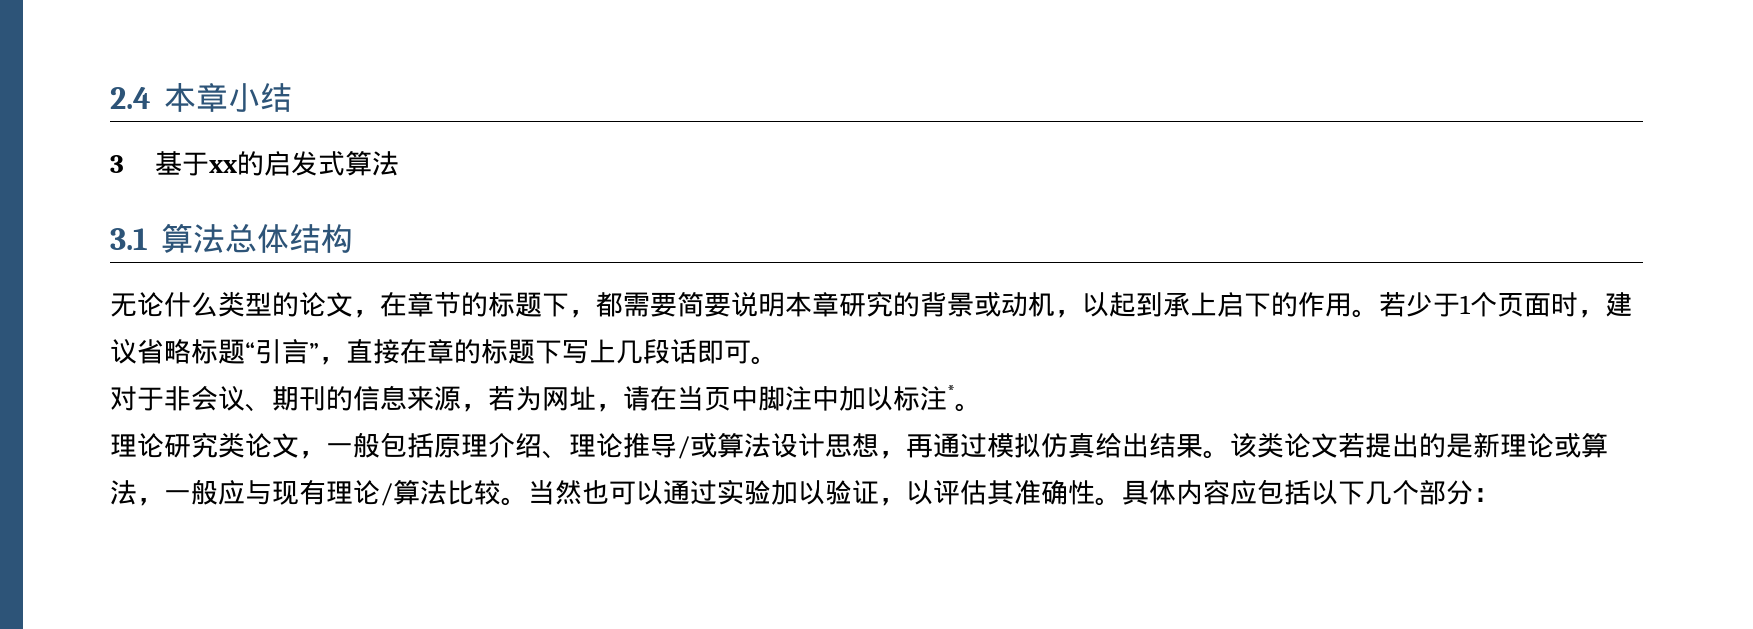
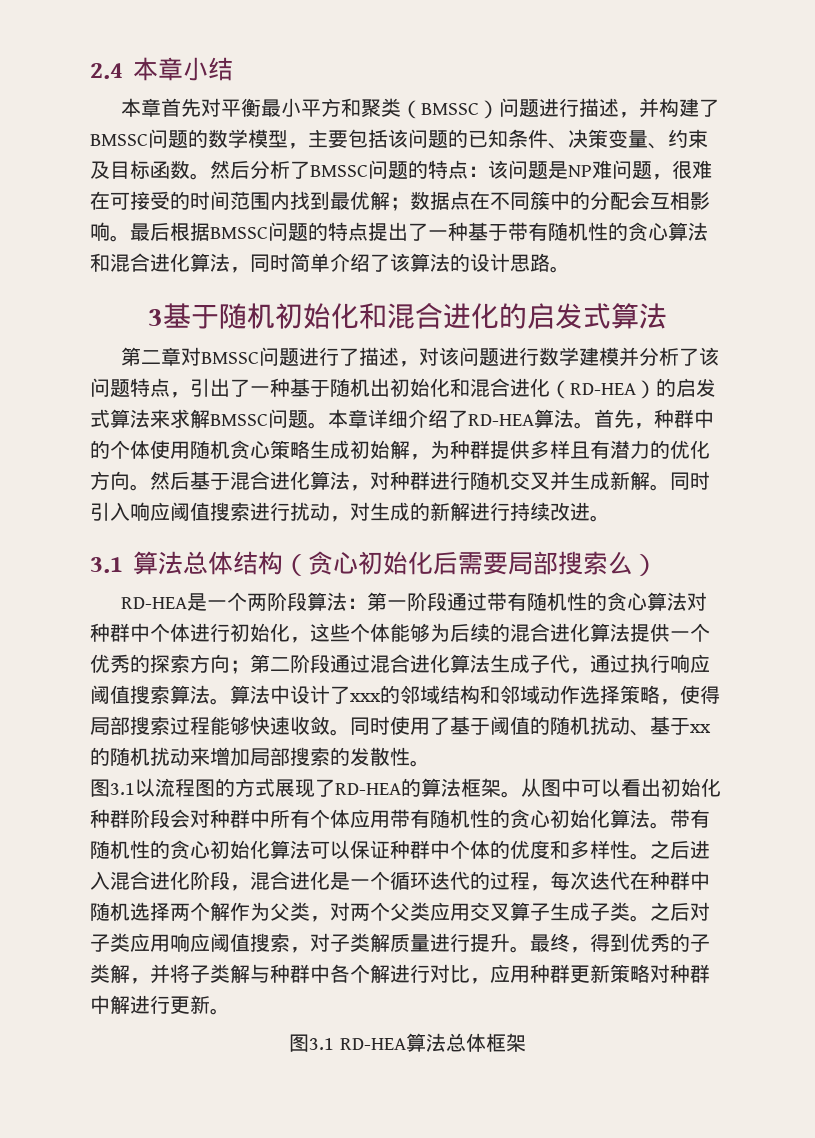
- 3基于xx的启发式算法
- 3.1算法总体结构
- 无论什么类型的论文，在章节的标题下，都需要简要说明本章研究的背景或动机，以起到承上启下的作用。若少于1个页面时，建议省略标题“引言”，直接在章的标题下写上几段话即可。
- 对于非会议、期刊的信息来源，若为网址，请在当页中脚注中加以标注*。
- 理论研究类论文，一般包括原理介绍、理论推导/或算法设计思想，再通过模拟仿真给出结果。该类论文若提出的是新理论或算法，一般应与现有理论/算法比较。当然也可以通过实验加以验证，以评估其准确性。具体内容应包括以下几个部分：
+ 本章首先对平衡最小平方和聚类（BMSSC）问题进行描述，并构建了BMSSC问题的数学模型，主要包括该问题的已知条件、决策变量、约束及目标函数。然后分析了BMSSC问题的特点：该问题是NP难问题，很难在可接受的时间范围内找到最优解；数据点在不同簇中的分配会互相影响。最后根据BMSSC问题的特点提出了一种基于带有随机性的贪心算法和混合进化算法，同时简单介绍了该算法的设计思路。
+ 3基于随机初始化和混合进化的启发式算法
+ 第二章对BMSSC问题进行了描述，对该问题进行数学建模并分析了该问题特点，引出了一种基于随机出初始化和混合进化（RD-HEA）的启发式算法来求解BMSSC问题。本章详细介绍了RD-HEA算法。首先，种群中的个体使用随机贪心策略生成初始解，为种群提供多样且有潜力的优化方向。然后基于混合进化算法，对种群进行随机交叉并生成新解。同时引入响应阈值搜索进行扰动，对生成的新解进行持续改进。
+ 3.1算法总体结构（贪心初始化后需要局部搜索么）
+ RD-HEA是一个两阶段算法：第一阶段通过带有随机性的贪心算法对种群中个体进行初始化，这些个体能够为后续的混合进化算法提供一个优秀的探索方向；第二阶段通过混合进化算法生成子代，通过执行响应阈值搜索算法。算法中设计了xxx的邻域结构和邻域动作选择策略，使得局部搜索过程能够快速收敛。同时使用了基于阈值的随机扰动、基于xx的随机扰动来增加局部搜索的发散性。
+ 图3.1以流程图的方式展现了RD-HEA的算法框架。从图中可以看出初始化种群阶段会对种群中所有个体应用带有随机性的贪心初始化算法。带有随机性的贪心初始化算法可以保证种群中个体的优度和多样性。之后进入混合进化阶段，混合进化是一个循环迭代的过程，每次迭代在种群中随机选择两个解作为父类，对两个父类应用交叉算子生成子类。之后对子类应用响应阈值搜索，对子类解质量进行提升。最终，得到优秀的子类解，并将子类解与种群中各个解进行对比，应用种群更新策略对种群中解进行更新。
+ 图3.1 RD-HEA算法总体框架

